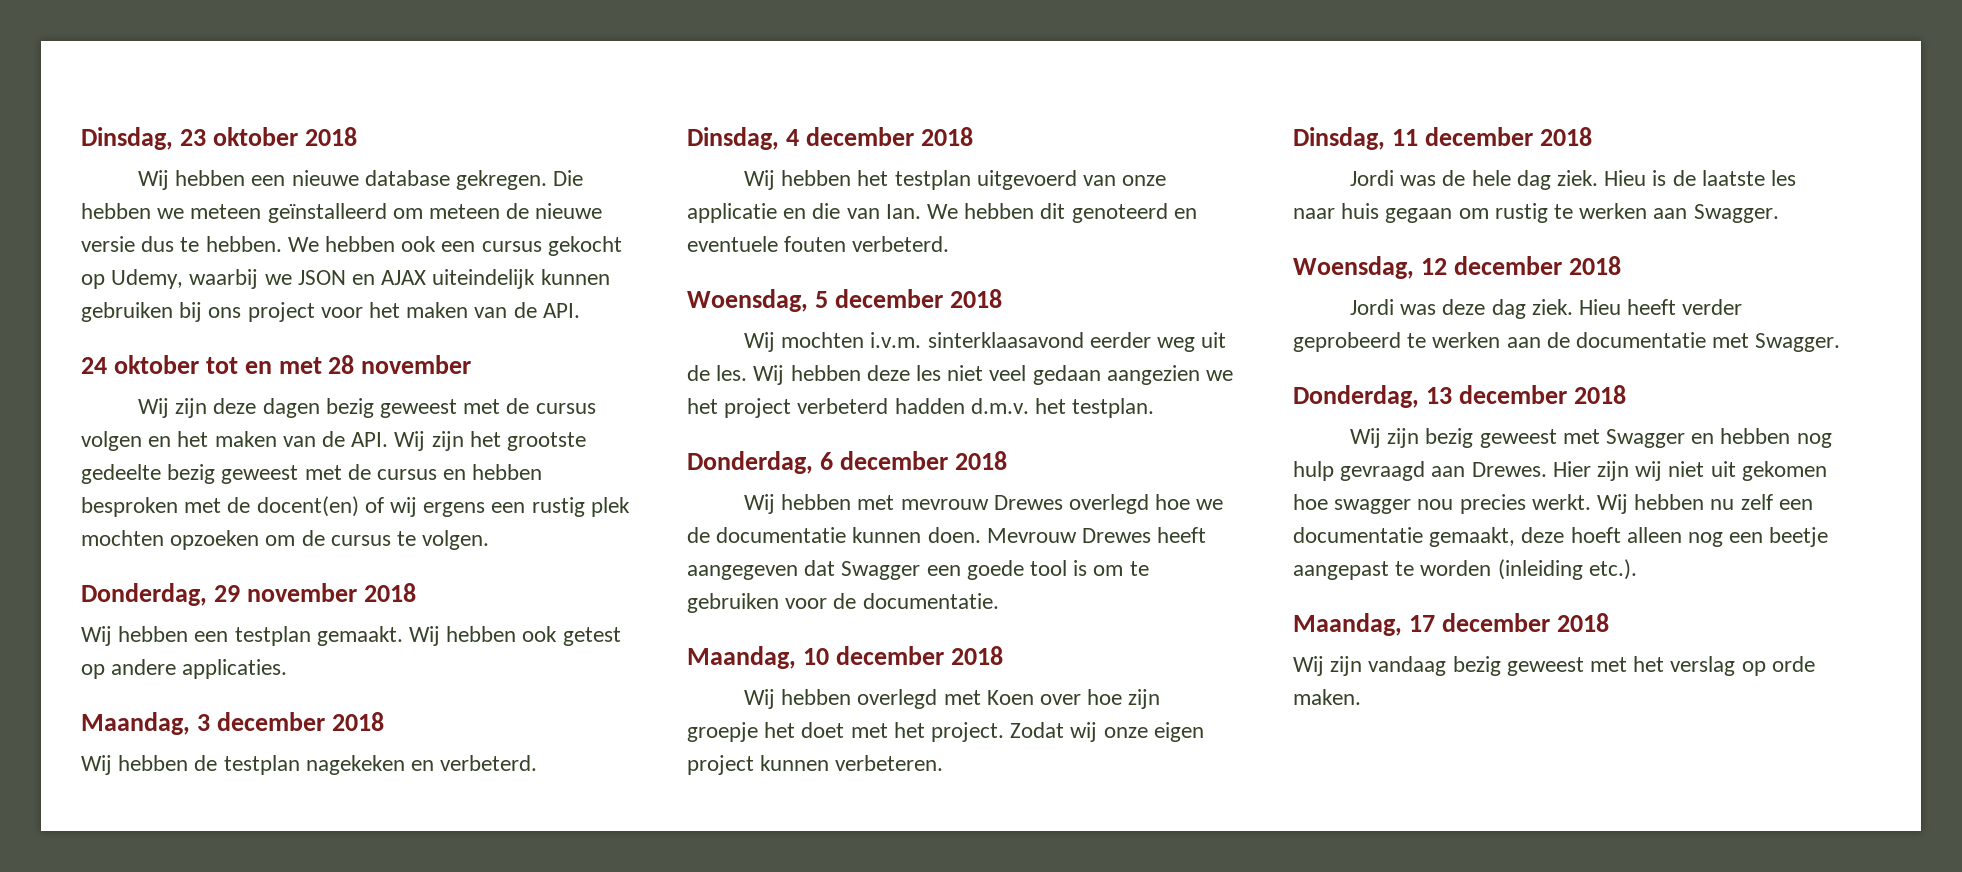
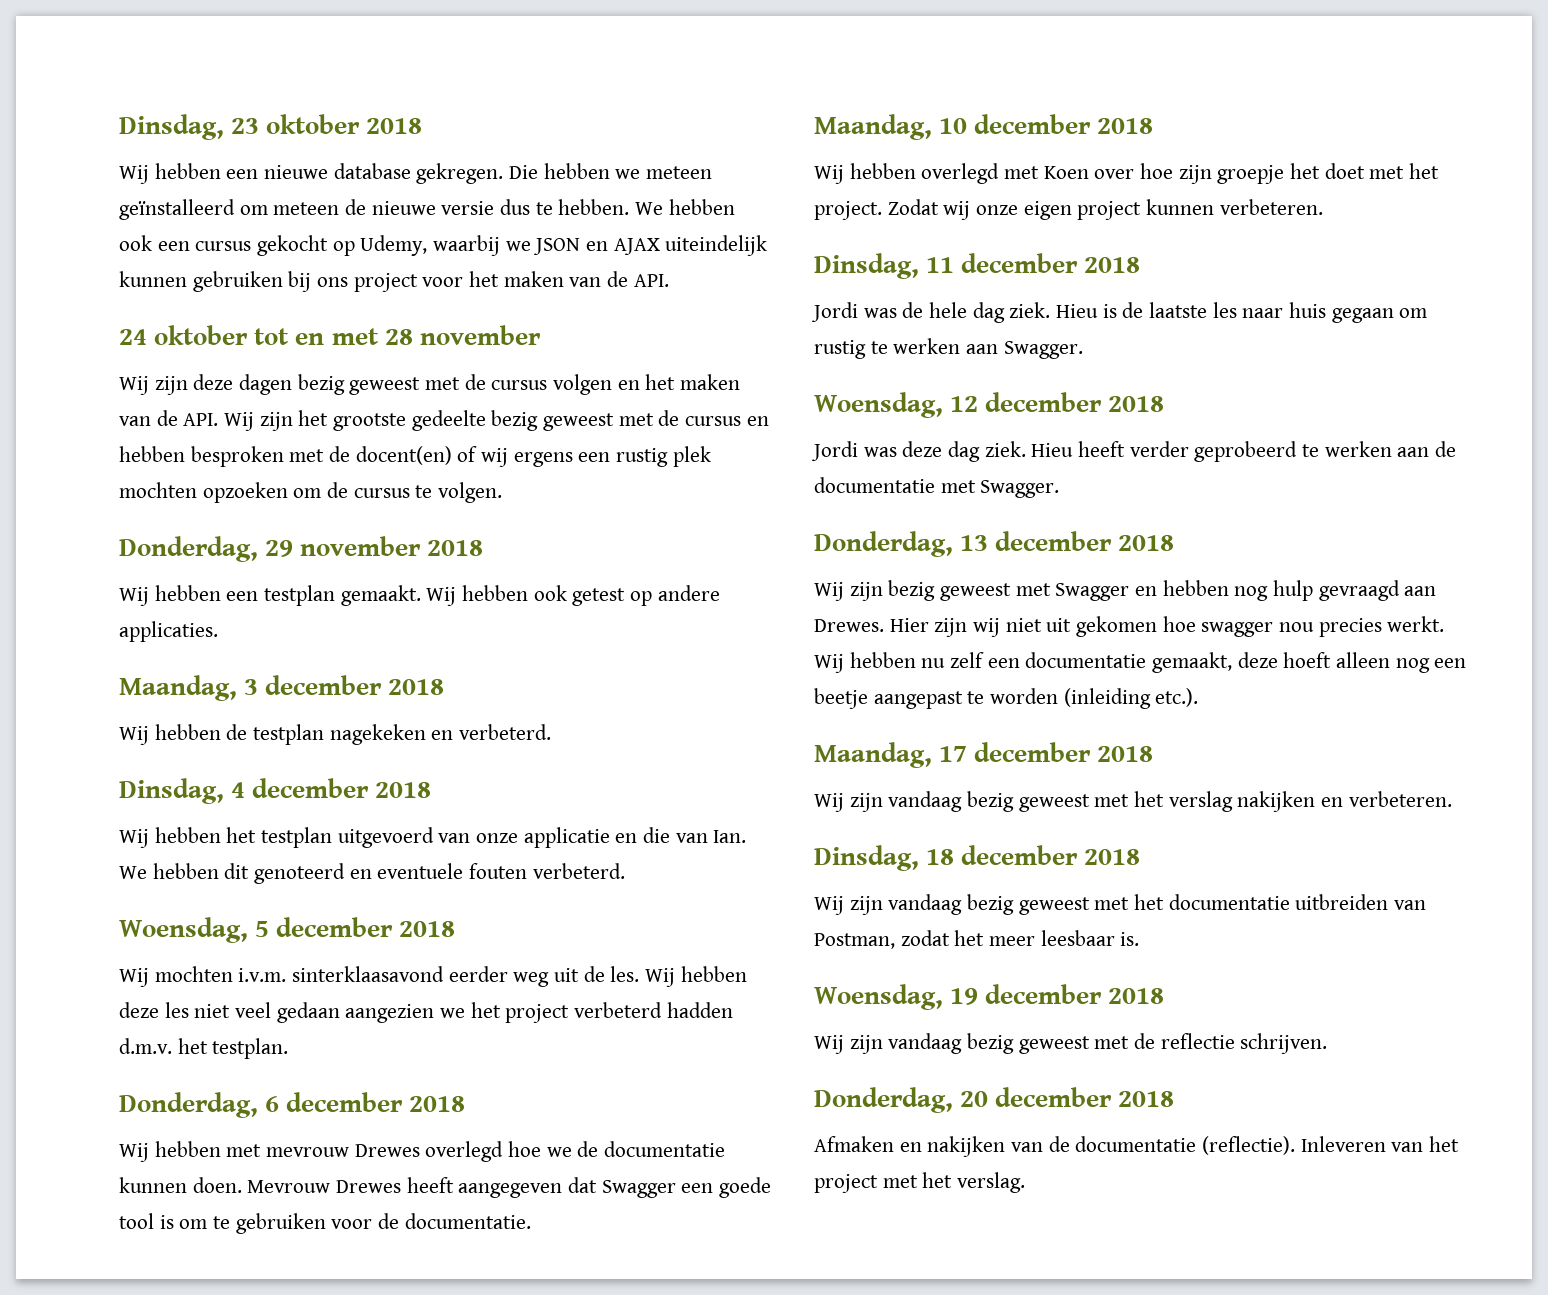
- Wij zijn vandaag bezig geweest met het verslag op orde maken.
+ Wij zijn vandaag bezig geweest met het verslag nakijken en verbeteren.
+ Dinsdag, 18 december 2018
+ Wij zijn vandaag bezig geweest met het documentatie uitbreiden van Postman, zodat het meer leesbaar is.
+ Woensdag, 19 december 2018
+ Wij zijn vandaag bezig geweest met de reflectie schrijven.
+ Donderdag, 20 december 2018
+ Afmaken en nakijken van de documentatie (reflectie). Inleveren van het project met het verslag.

